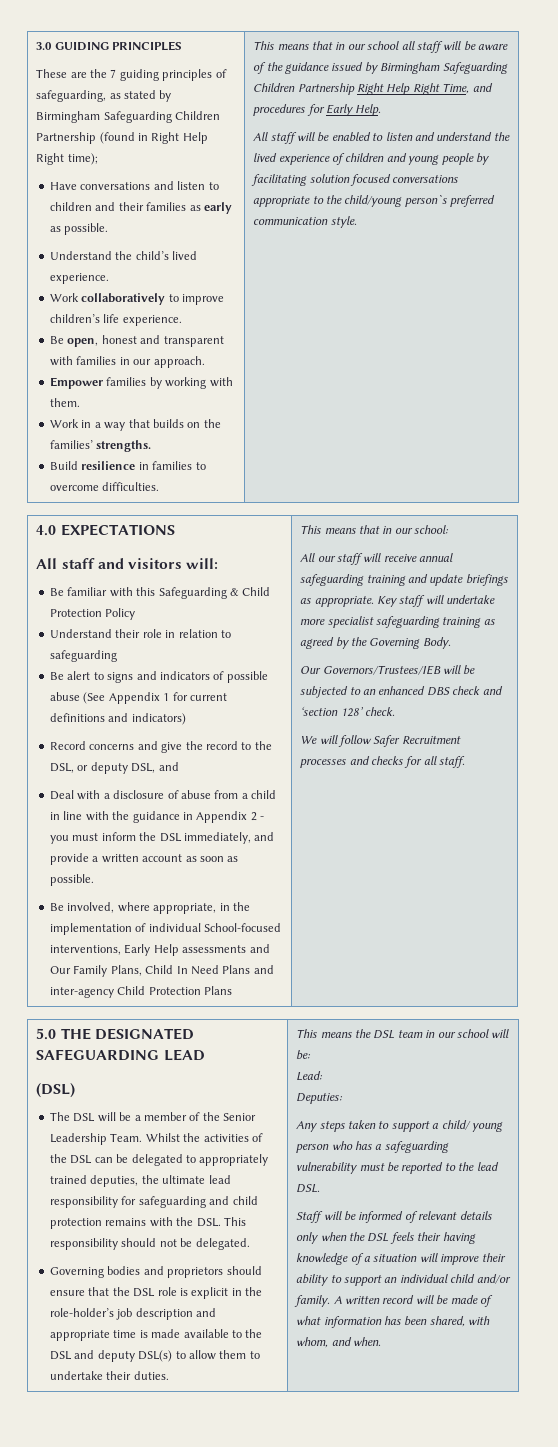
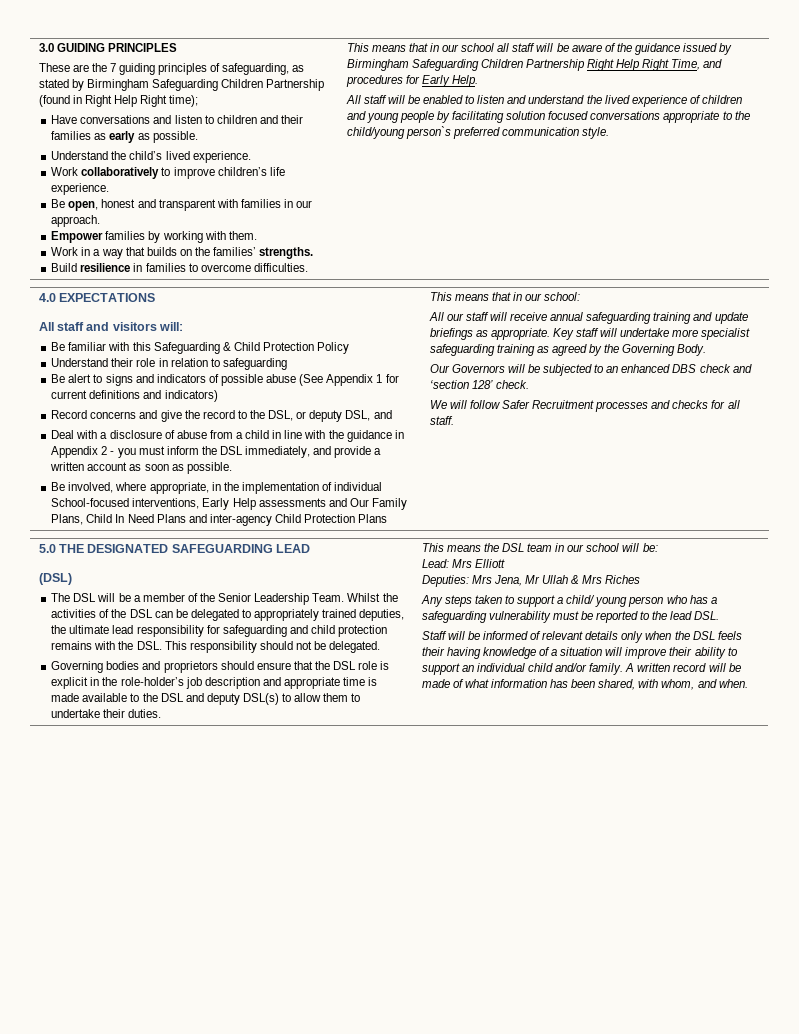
- Our Governors/Trustees/IEB will be subjected to an enhanced DBS check and ‘section 128’ check.
+ Our Governors will be subjected to an enhanced DBS check and ‘section 128’ check.
- Lead:
+ Lead: Mrs Elliott
- Deputies:
+ Deputies: Mrs Jena, Mr Ullah & Mrs Riches

